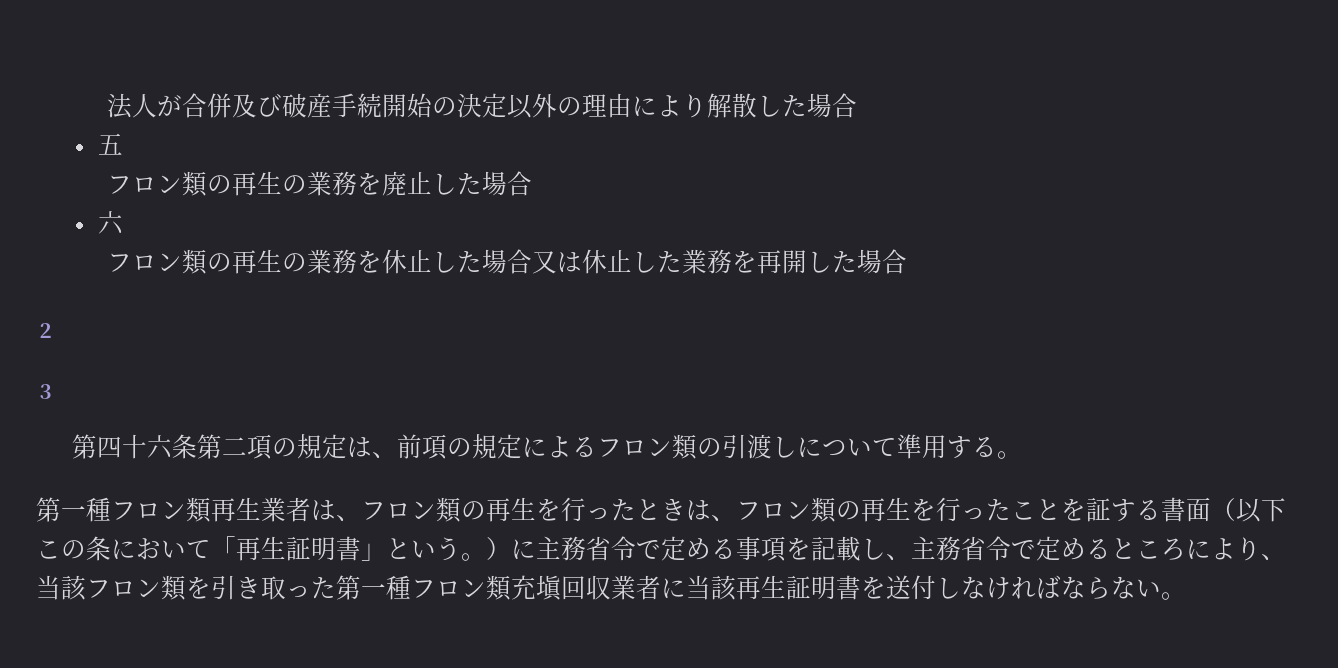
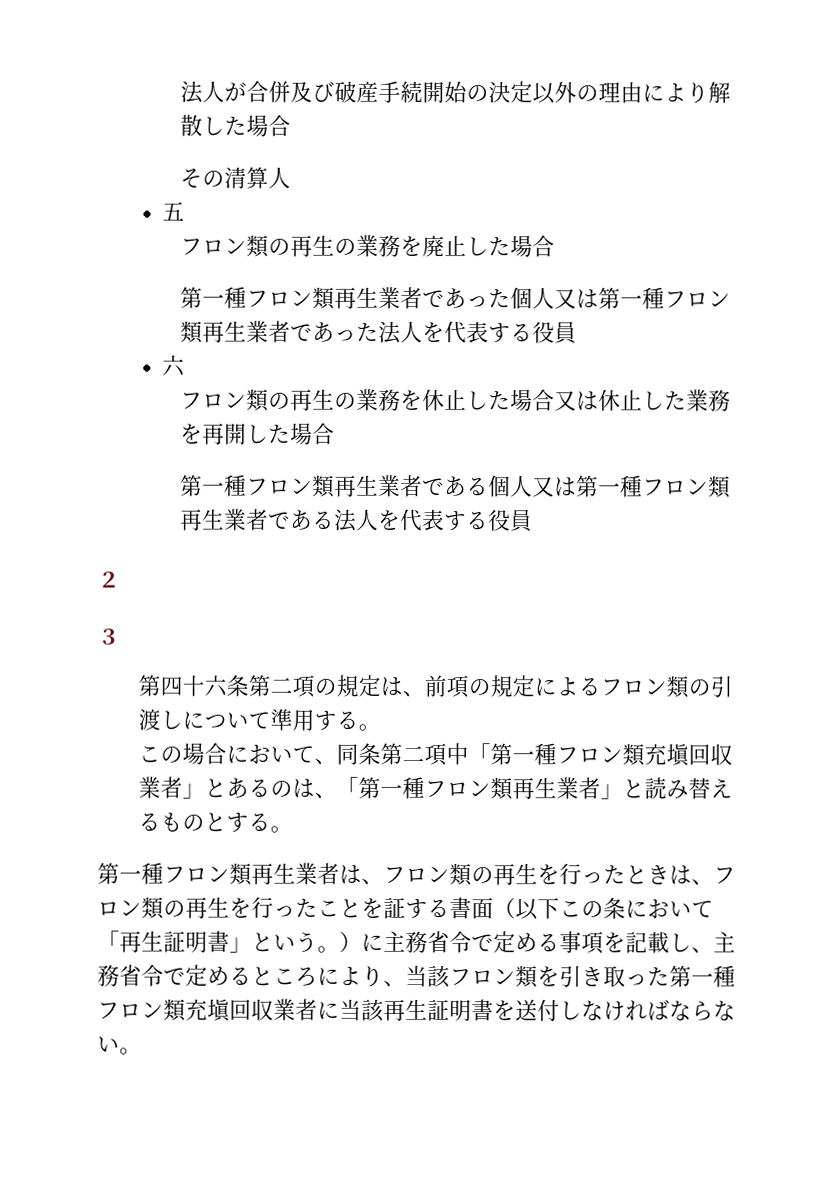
+ その清算人
+ 第一種フロン類再生業者であった個人又は第一種フロン類再生業者であった法人を代表する役員
+ 第一種フロン類再生業者である個人又は第一種フロン類再生業者である法人を代表する役員
+ この場合において、同条第二項中「第一種フロン類充塡回収業者」とあるのは、「第一種フロン類再生業者」と読み替えるものとする。

